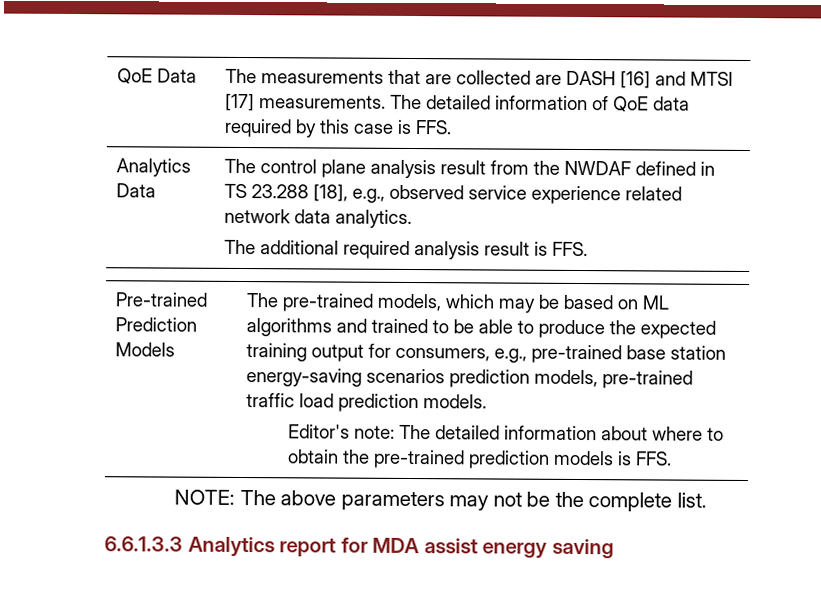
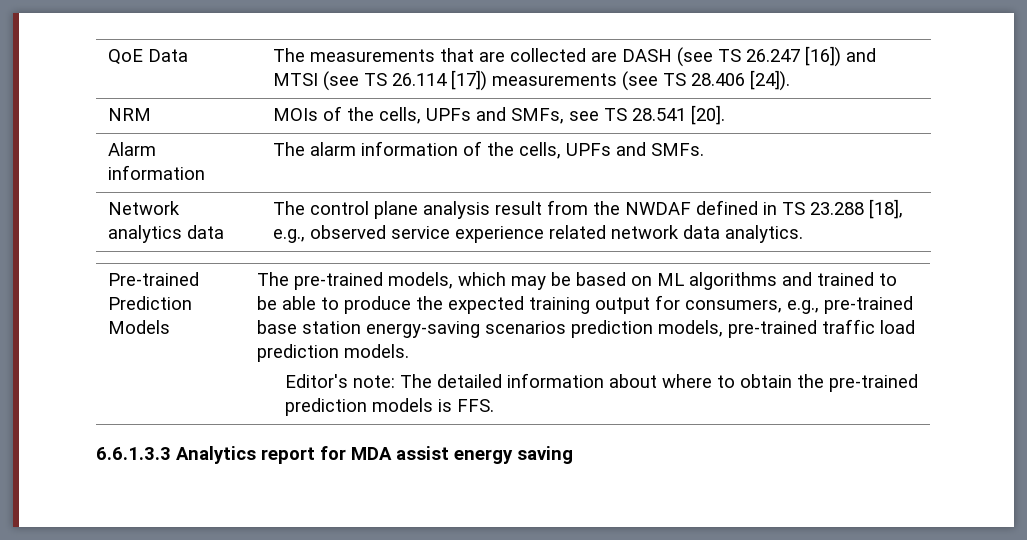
- QoE Data | The measurements that are collected are DASH [16] and MTSI [17] measurements. The detailed information of QoE data required by this case is FFS.
- Analytics Data | The control plane analysis result from the NWDAF defined in TS 23.288 [18], e.g., observed service experience related network data analytics.
- The additional required analysis result is FFS.
+ QoE Data | The measurements that are collected are DASH (see TS 26.247 [16]) and MTSI (see TS 26.114 [17]) measurements (see TS 28.406 [24]).
+ NRM | MOIs of the cells, UPFs and SMFs, see TS 28.541 [20].
+ Alarm information | The alarm information of the cells, UPFs and SMFs.
+ Network analytics data | The control plane analysis result from the NWDAF defined in TS 23.288 [18], e.g., observed service experience related network data analytics.
- NOTE: The above parameters may not be the complete list.

